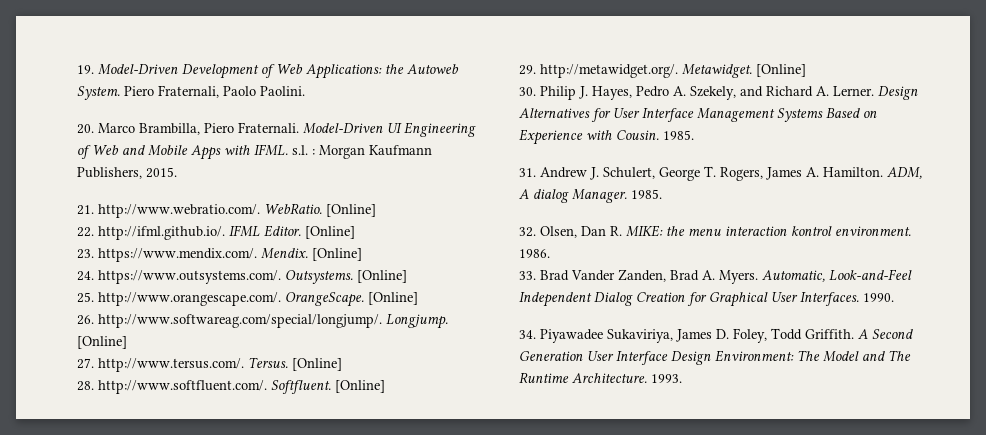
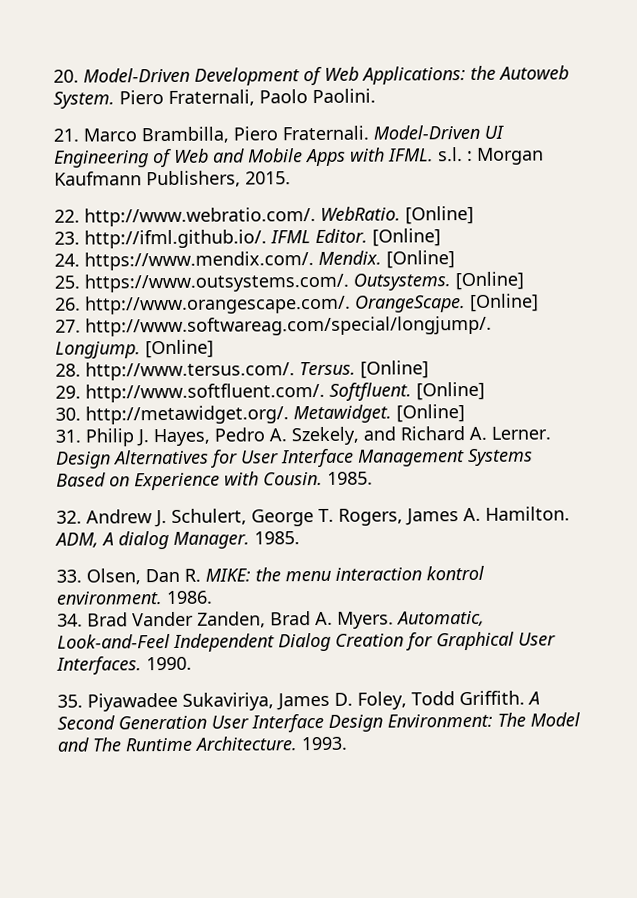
- 19. Model-Driven Development of Web Applications: the Autoweb System.
+ 20. Model-Driven Development of Web Applications: the Autoweb System.
- 20. Marco Brambilla, Piero Fraternali.
+ 21. Marco Brambilla, Piero Fraternali.
- 21. http://www.webratio.com/. WebRatio.
+ 22. http://www.webratio.com/. WebRatio.
- 22. http://ifml.github.io/. IFML Editor.
+ 23. http://ifml.github.io/. IFML Editor.
- 23. https://www.mendix.com/. Mendix.
+ 24. https://www.mendix.com/. Mendix.
- 24. https://www.outsystems.com/. Outsystems.
+ 25. https://www.outsystems.com/. Outsystems.
- 25. http://www.orangescape.com/. OrangeScape.
+ 26. http://www.orangescape.com/. OrangeScape.
- 26. http://www.softwareag.com/special/longjump/. Longjump.
+ 27. http://www.softwareag.com/special/longjump/. Longjump.
- 27. http://www.tersus.com/. Tersus.
+ 28. http://www.tersus.com/. Tersus.
- 28. http://www.softfluent.com/. Softfluent.
+ 29. http://www.softfluent.com/. Softfluent.
- 29. http://metawidget.org/. Metawidget.
+ 30. http://metawidget.org/. Metawidget.
- 30. Philip J. Hayes, Pedro A. Szekely, and Richard A. Lerner.
+ 31. Philip J. Hayes, Pedro A. Szekely, and Richard A. Lerner.
- 31. Andrew J. Schulert, George T. Rogers, James A. Hamilton.
+ 32. Andrew J. Schulert, George T. Rogers, James A. Hamilton.
- 32. Olsen, Dan R. MIKE: the menu interaction kontrol environment.
+ 33. Olsen, Dan R. MIKE: the menu interaction kontrol environment.
- 33. Brad Vander Zanden, Brad A. Myers.
+ 34. Brad Vander Zanden, Brad A. Myers.
- 34. Piyawadee Sukaviriya, James D. Foley, Todd Griffith.
+ 35. Piyawadee Sukaviriya, James D. Foley, Todd Griffith.

